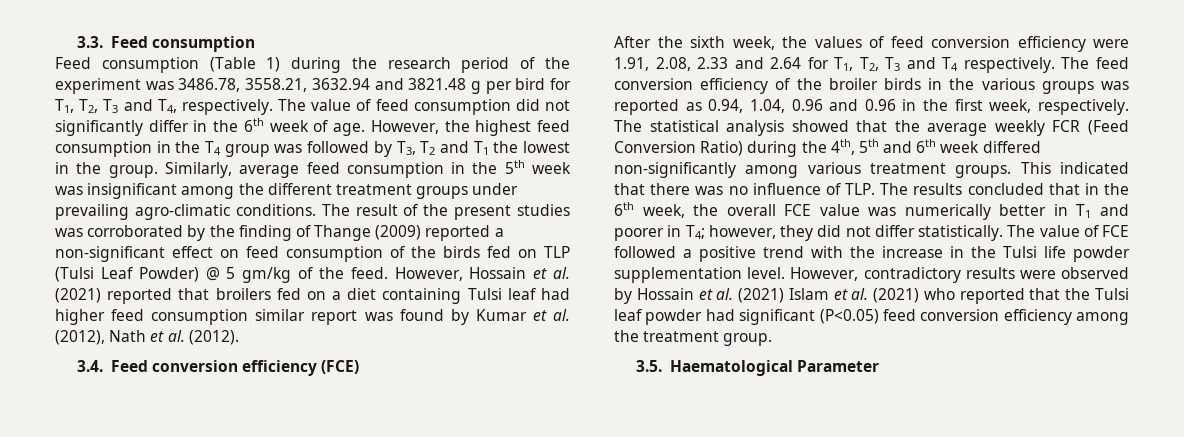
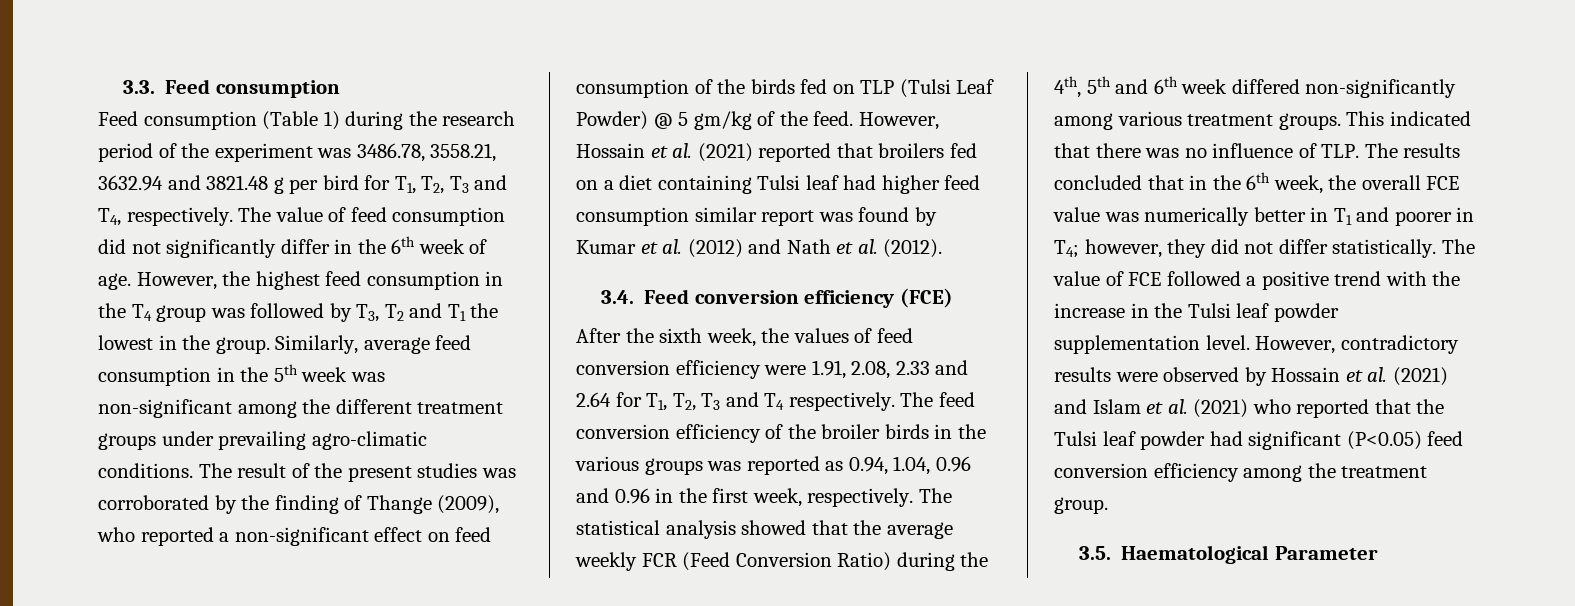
- Similarly, average feed consumption in the 5th week was insignificant among the different treatment groups under prevailing agro-climatic conditions.
+ Similarly, average feed consumption in the 5th week was non-significant among the different treatment groups under prevailing agro-climatic conditions.
- The result of the present studies was corroborated by the finding of Thange (2009) reported a non-significant effect on feed consumption of the birds fed on TLP (Tulsi Leaf Powder) @ 5 gm/kg of the feed.
+ The result of the present studies was corroborated by the finding of Thange (2009), who reported a non-significant effect on feed consumption of the birds fed on TLP (Tulsi Leaf Powder) @ 5 gm/kg of the feed.
- However, Hossain et al. (2021) reported that broilers fed on a diet containing Tulsi leaf had higher feed consumption similar report was found by Kumar et al. (2012), Nath et al. (2012).
+ However, Hossain et al. (2021) reported that broilers fed on a diet containing Tulsi leaf had higher feed consumption similar report was found by Kumar et al. (2012) and Nath et al. (2012).
- The value of FCE followed a positive trend with the increase in the Tulsi life powder supplementation level.
+ The value of FCE followed a positive trend with the increase in the Tulsi leaf powder supplementation level.
- However, contradictory results were observed by Hossain et al. (2021) Islam et al. (2021) who reported that the Tulsi leaf powder had significant (P<0.05) feed conversion efficiency among the treatment group.
+ However, contradictory results were observed by Hossain et al. (2021) and Islam et al. (2021) who reported that the Tulsi leaf powder had significant (P<0.05) feed conversion efficiency among the treatment group.

